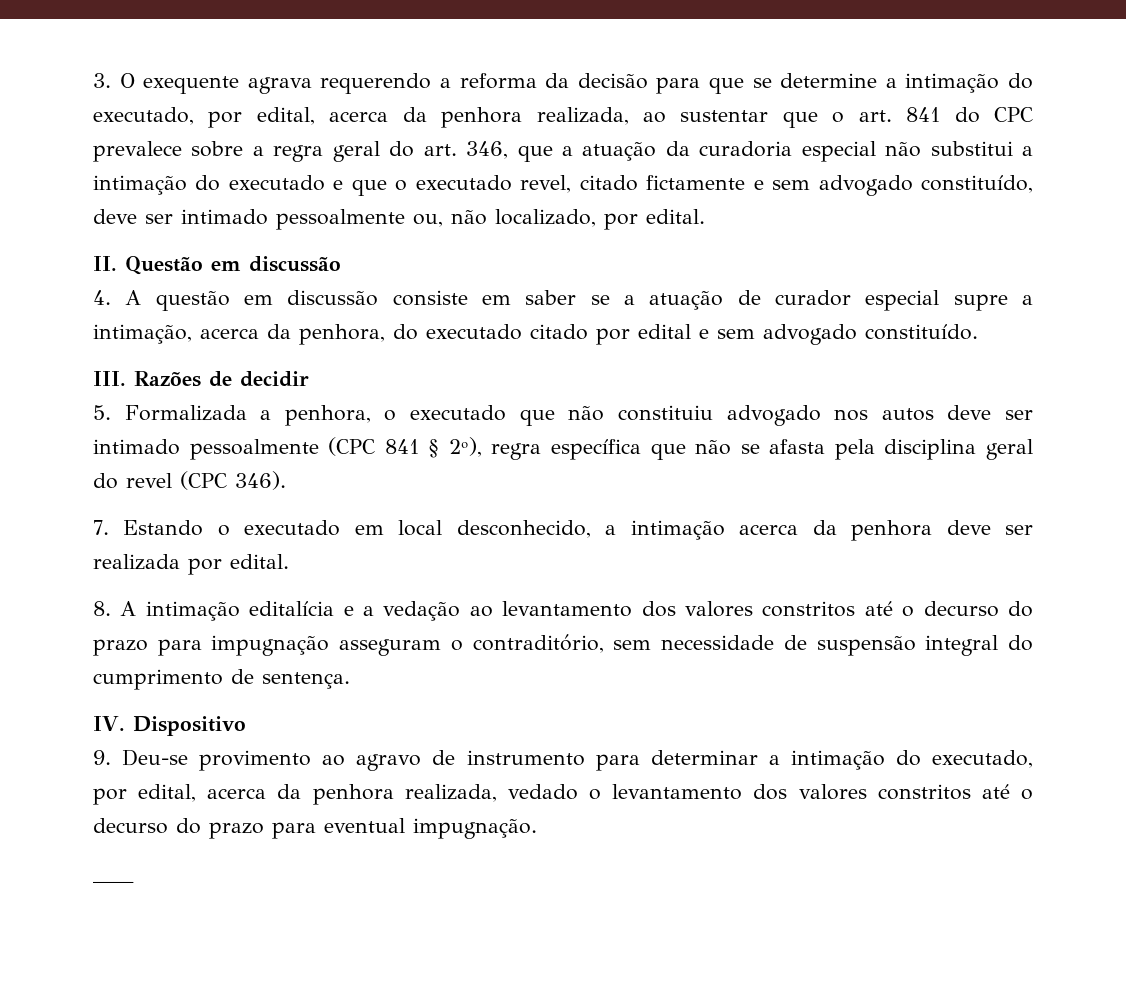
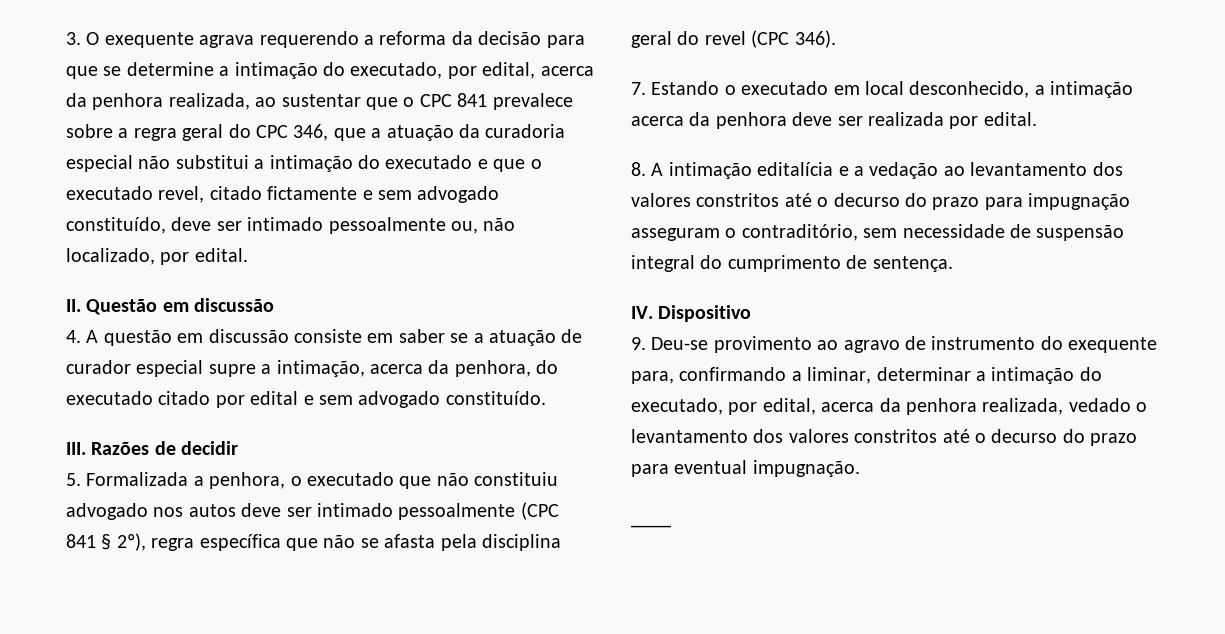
- 3. O exequente agrava requerendo a reforma da decisão para que se determine a intimação do executado, por edital, acerca da penhora realizada, ao sustentar que o art. 841 do CPC prevalece sobre a regra geral do art. 346, que a atuação da curadoria especial não substitui a intimação do executado e que o executado revel, citado fictamente e sem advogado constituído, deve ser intimado pessoalmente ou, não localizado, por edital.
+ 3. O exequente agrava requerendo a reforma da decisão para que se determine a intimação do executado, por edital, acerca da penhora realizada, ao sustentar que o CPC 841 prevalece sobre a regra geral do CPC 346, que a atuação da curadoria especial não substitui a intimação do executado e que o executado revel, citado fictamente e sem advogado constituído, deve ser intimado pessoalmente ou, não localizado, por edital.
- 9. Deu-se provimento ao agravo de instrumento para determinar a intimação do executado, por edital, acerca da penhora realizada, vedado o levantamento dos valores constritos até o decurso do prazo para eventual impugnação.
+ 9. Deu-se provimento ao agravo de instrumento do exequente para, confirmando a liminar, determinar a intimação do executado, por edital, acerca da penhora realizada, vedado o levantamento dos valores constritos até o decurso do prazo para eventual impugnação.

